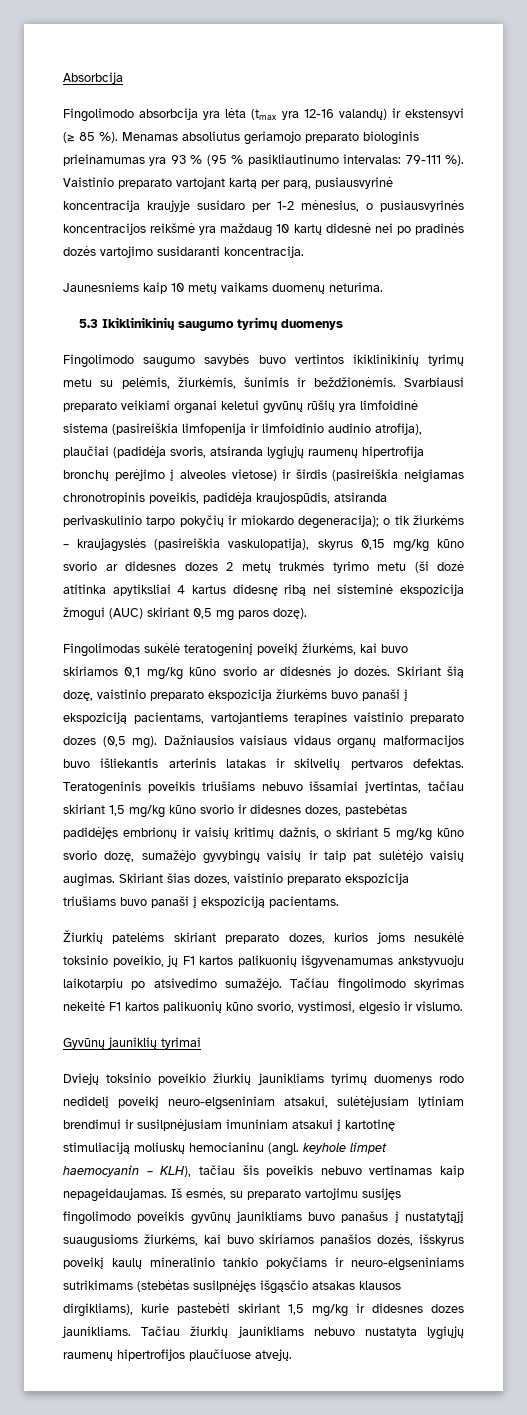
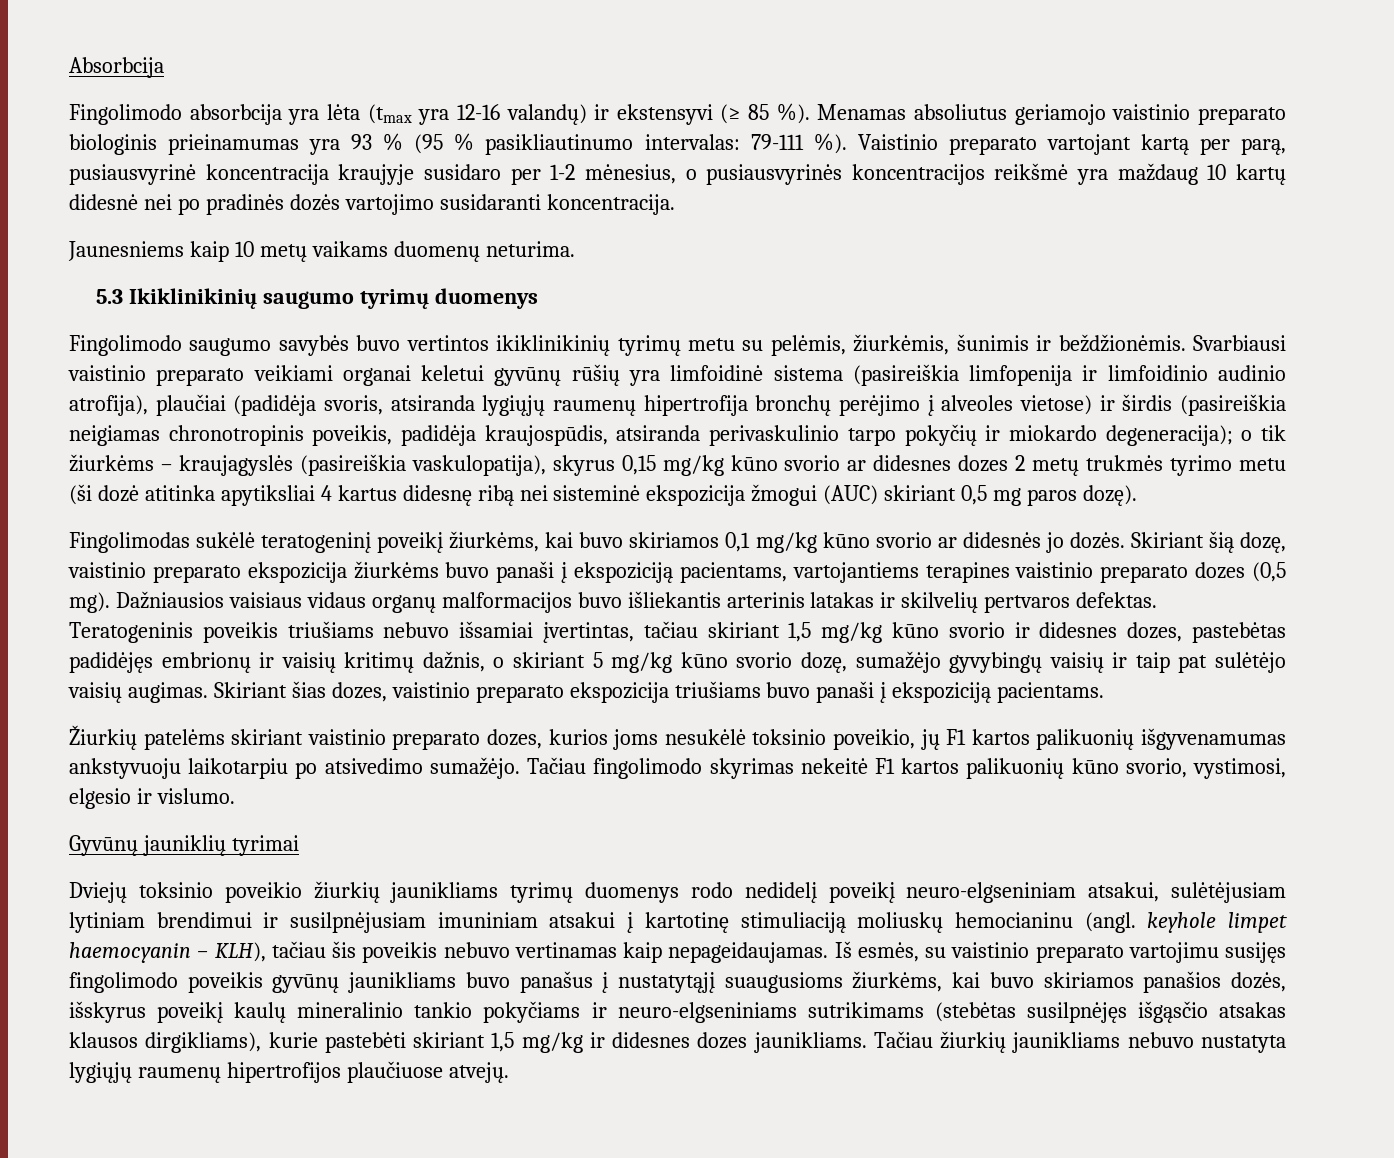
- Menamas absoliutus geriamojo preparato biologinis prieinamumas yra 93 % (95 % pasikliautinumo intervalas: 79-111 %).
+ Menamas absoliutus geriamojo vaistinio preparato biologinis prieinamumas yra 93 % (95 % pasikliautinumo intervalas: 79-111 %).
- Svarbiausi preparato veikiami organai keletui gyvūnų rūšių yra limfoidinė sistema (pasireiškia limfopenija ir limfoidinio audinio atrofija), plaučiai (padidėja svoris, atsiranda lygiųjų raumenų hipertrofija bronchų perėjimo į alveoles vietose) ir širdis (pasireiškia neigiamas chronotropinis poveikis, padidėja kraujospūdis, atsiranda perivaskulinio tarpo pokyčių ir miokardo degeneracija);
+ Svarbiausi vaistinio preparato veikiami organai keletui gyvūnų rūšių yra limfoidinė sistema (pasireiškia limfopenija ir limfoidinio audinio atrofija), plaučiai (padidėja svoris, atsiranda lygiųjų raumenų hipertrofija bronchų perėjimo į alveoles vietose) ir širdis (pasireiškia neigiamas chronotropinis poveikis, padidėja kraujospūdis, atsiranda perivaskulinio tarpo pokyčių ir miokardo degeneracija);
- Žiurkių patelėms skiriant preparato dozes, kurios joms nesukėlė toksinio poveikio, jų F1 kartos palikuonių išgyvenamumas ankstyvuoju laikotarpiu po atsivedimo sumažėjo.
+ Žiurkių patelėms skiriant vaistinio preparato dozes, kurios joms nesukėlė toksinio poveikio, jų F1 kartos palikuonių išgyvenamumas ankstyvuoju laikotarpiu po atsivedimo sumažėjo.
- Iš esmės, su preparato vartojimu susijęs fingolimodo poveikis gyvūnų jaunikliams buvo panašus į nustatytąjį suaugusioms žiurkėms, kai buvo skiriamos panašios dozės, išskyrus poveikį kaulų mineralinio tankio pokyčiams ir neuro-elgseniniams sutrikimams (stebėtas susilpnėjęs išgąsčio atsakas klausos dirgikliams), kurie pastebėti skiriant 1,5 mg/kg ir didesnes dozes jaunikliams.
+ Iš esmės, su vaistinio preparato vartojimu susijęs fingolimodo poveikis gyvūnų jaunikliams buvo panašus į nustatytąjį suaugusioms žiurkėms, kai buvo skiriamos panašios dozės, išskyrus poveikį kaulų mineralinio tankio pokyčiams ir neuro-elgseniniams sutrikimams (stebėtas susilpnėjęs išgąsčio atsakas klausos dirgikliams), kurie pastebėti skiriant 1,5 mg/kg ir didesnes dozes jaunikliams.

